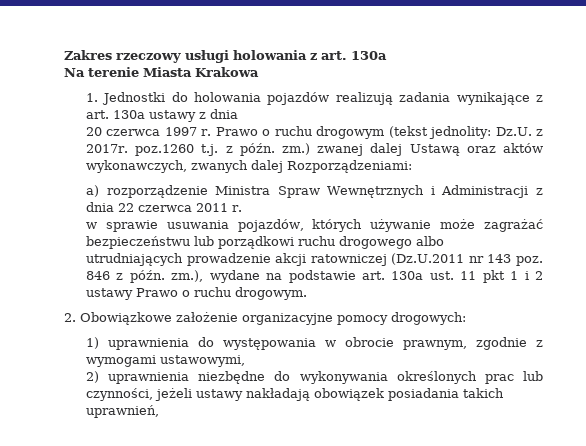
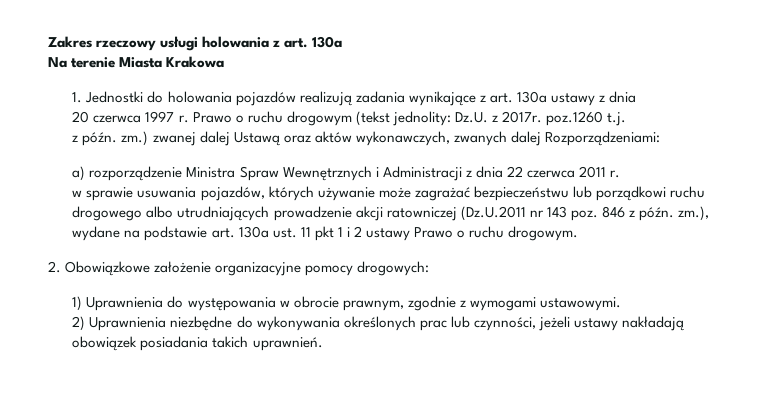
- Prawo o ruchu drogowym (tekst jednolity: Dz.U. z 2017r. poz.1260 t.j. z późn. zm.) zwanej dalej Ustawą oraz aktów wykonawczych, zwanych dalej Rozporządzeniami:
+ Prawo o ruchu drogowym (tekst jednolity: Dz.U. z 2017r. poz.1260 t.j.
+ z późn. zm.) zwanej dalej Ustawą oraz aktów wykonawczych, zwanych dalej Rozporządzeniami:
- 1) uprawnienia do występowania w obrocie prawnym, zgodnie z wymogami ustawowymi,
+ 1) Uprawnienia do występowania w obrocie prawnym, zgodnie z wymogami ustawowymi.
- 2) uprawnienia niezbędne do wykonywania określonych prac lub czynności, jeżeli ustawy nakładają obowiązek posiadania takich uprawnień,
+ 2) Uprawnienia niezbędne do wykonywania określonych prac lub czynności, jeżeli ustawy nakładają obowiązek posiadania takich uprawnień.

